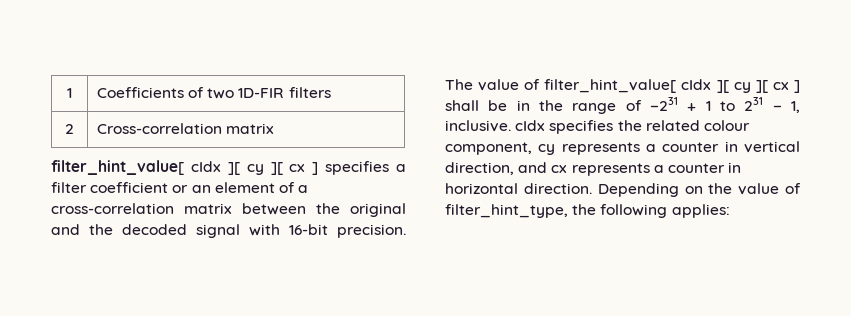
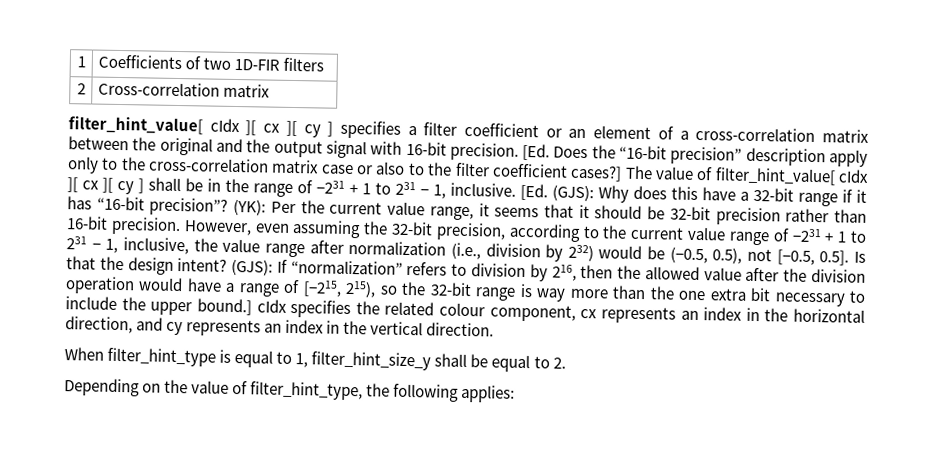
- filter_hint_value[ cIdx ][ cy ][ cx ] specifies a filter coefficient or an element of a cross-correlation matrix between the original and the decoded signal with 16-bit precision.
+ filter_hint_value[ cIdx ][ cx ][ cy ] specifies a filter coefficient or an element of a cross-correlation matrix between the original and the output signal with 16-bit precision.
+ [Ed. Does the “16-bit precision” description apply only to the cross-correlation matrix case or also to the filter coefficient cases?]
- The value of filter_hint_value[ cIdx ][ cy ][ cx ] shall be in the range of −231 + 1 to 231 − 1, inclusive. cIdx specifies the related colour component, cy represents a counter in vertical direction, and cx represents a counter in horizontal direction. Depending on the value of filter_hint_type, the following applies:
+ The value of filter_hint_value[ cIdx ][ cx ][ cy ] shall be in the range of −231 + 1 to 231 − 1, inclusive. [Ed. (GJS): Why does this have a 32-bit range if it has “16-bit precision”? (YK): Per the current value range, it seems that it should be 32-bit precision rather than 16-bit precision. However, even assuming the 32-bit precision, according to the current value range of −231 + 1 to 231 − 1, inclusive, the value range after normalization (i.e., division by 232) would be (−0.5, 0.5), not [−0.5, 0.5]. Is that the design intent? (GJS): If “normalization” refers to division by 216, then the allowed value after the division operation would have a range of [−215, 215), so the 32-bit range is way more than the one extra bit necessary to include the upper bound.] cIdx specifies the related colour component, cx represents an index in the horizontal direction, and cy represents an index in the vertical direction.
+ When filter_hint_type is equal to 1, filter_hint_size_y shall be equal to 2.
+ Depending on the value of filter_hint_type, the following applies:

